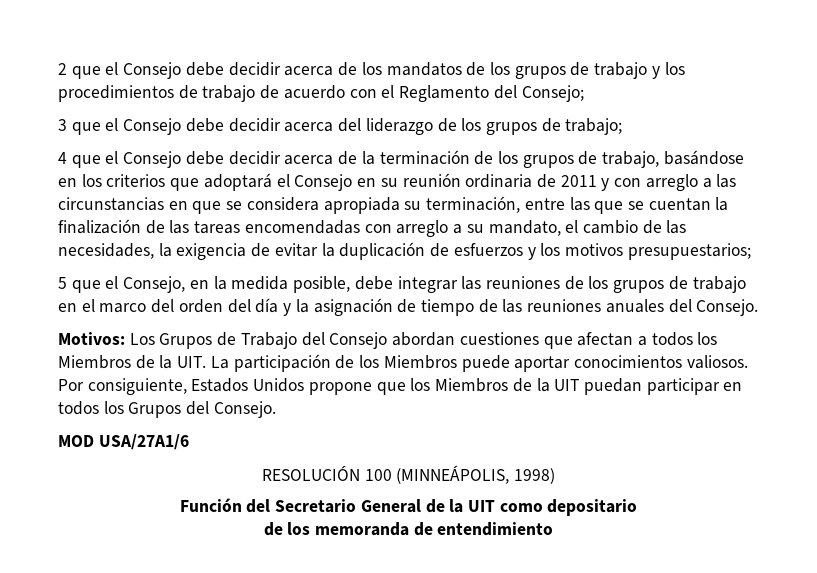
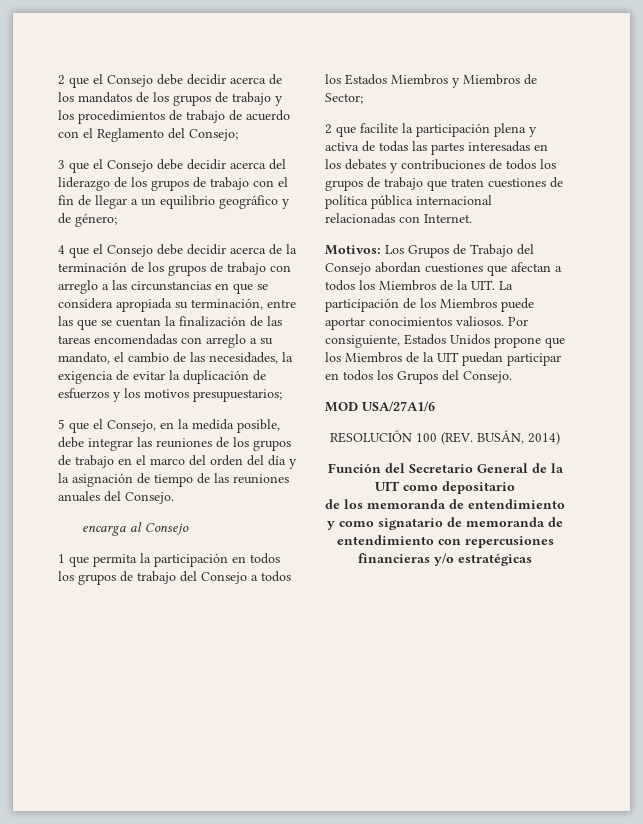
- 3 que el Consejo debe decidir acerca del liderazgo de los grupos de trabajo;
+ 3 que el Consejo debe decidir acerca del liderazgo de los grupos de trabajo con el fin de llegar a un equilibrio geográfico y de género;
- 4 que el Consejo debe decidir acerca de la terminación de los grupos de trabajo, basándose en los criterios que adoptará el Consejo en su reunión ordinaria de 2011 y con arreglo a las circunstancias en que se considera apropiada su terminación, entre las que se cuentan la finalización de las tareas encomendadas con arreglo a su mandato, el cambio de las necesidades, la exigencia de evitar la duplicación de esfuerzos y los motivos presupuestarios;
+ 4 que el Consejo debe decidir acerca de la terminación de los grupos de trabajo con arreglo a las circunstancias en que se considera apropiada su terminación, entre las que se cuentan la finalización de las tareas encomendadas con arreglo a su mandato, el cambio de las necesidades, la exigencia de evitar la duplicación de esfuerzos y los motivos presupuestarios;
+ encarga al Consejo
+ 1 que permita la participación en todos los grupos de trabajo del Consejo a todos los Estados Miembros y Miembros de Sector;
+ 2 que facilite la participación plena y activa de todas las partes interesadas en los debates y contribuciones de todos los grupos de trabajo que traten cuestiones de política pública internacional relacionadas con Internet.
- RESOLUCIÓN 100 (MINNEÁPOLIS, 1998)
+ RESOLUCIÓN 100 (REV. BUSÁN, 2014)
- de los memoranda de entendimiento
+ de los memoranda de entendimiento y como signatario de memoranda de entendimiento con repercusiones financieras y/o estratégicas

